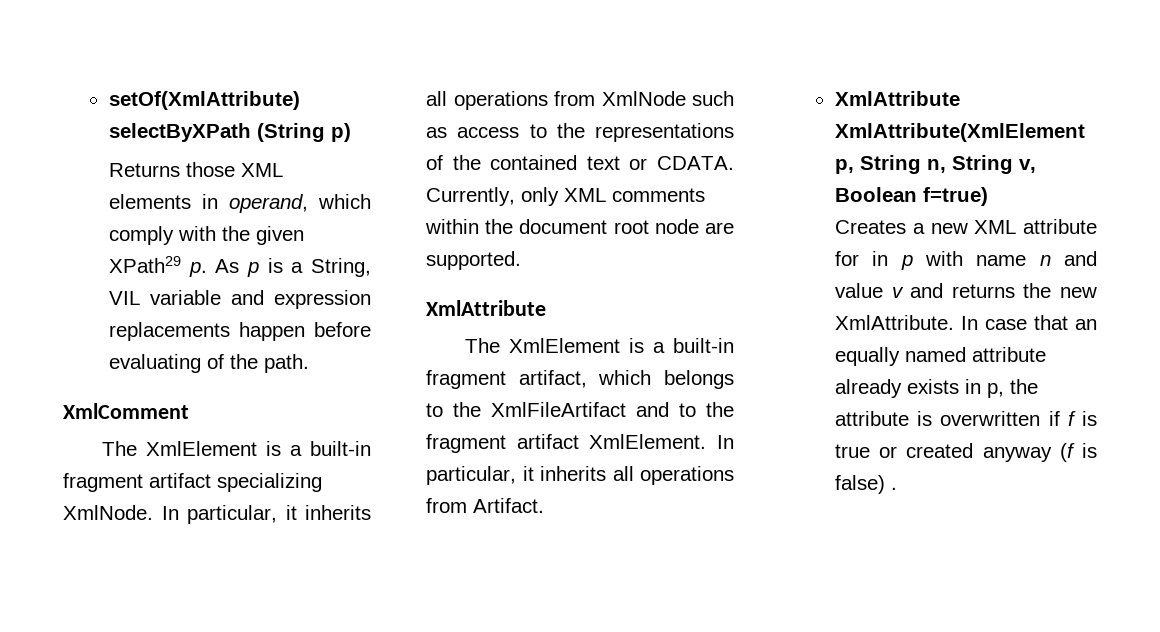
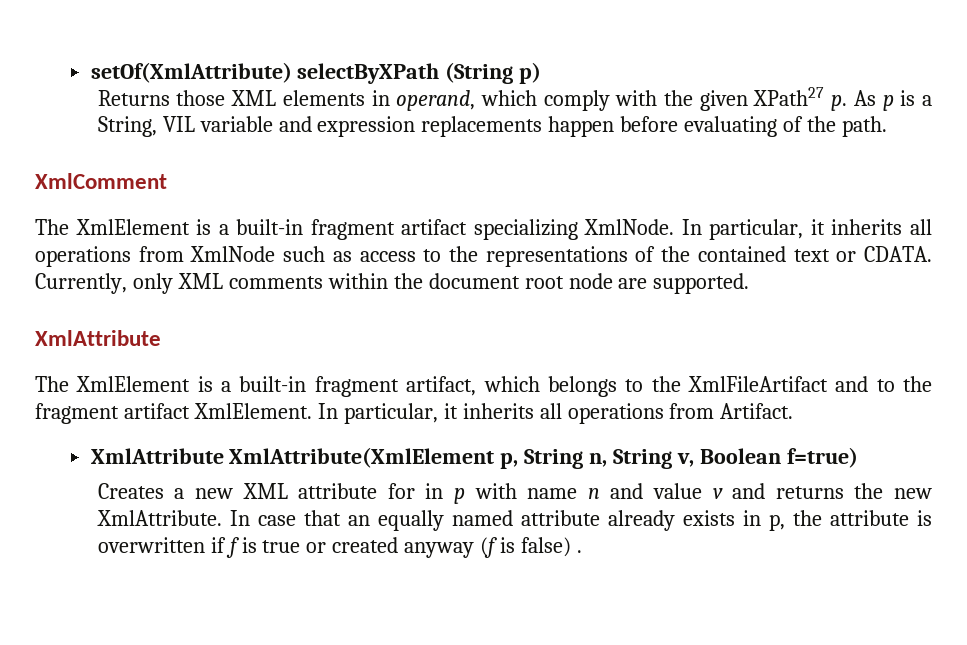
- Returns those XML elements in operand, which comply with the given XPath29 p. As p is a String, VIL variable and expression replacements happen before evaluating of the path.
+ Returns those XML elements in operand, which comply with the given XPath27 p. As p is a String, VIL variable and expression replacements happen before evaluating of the path.

